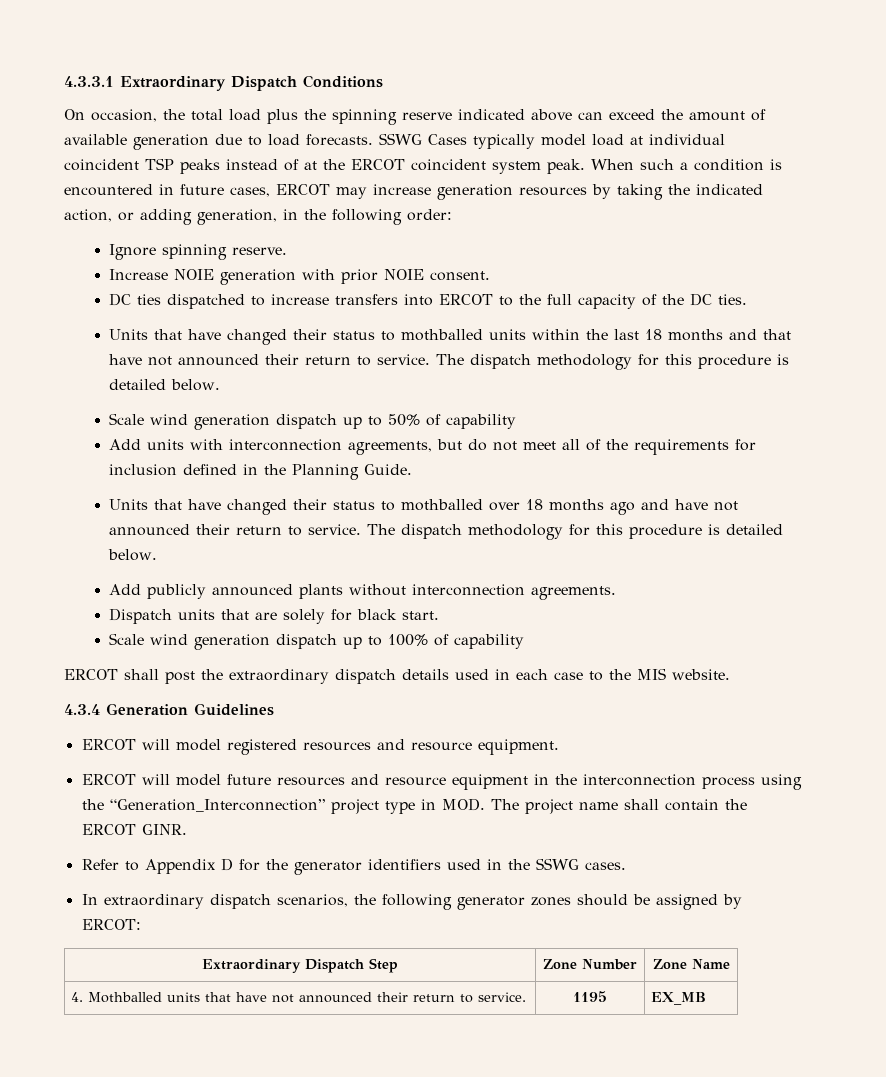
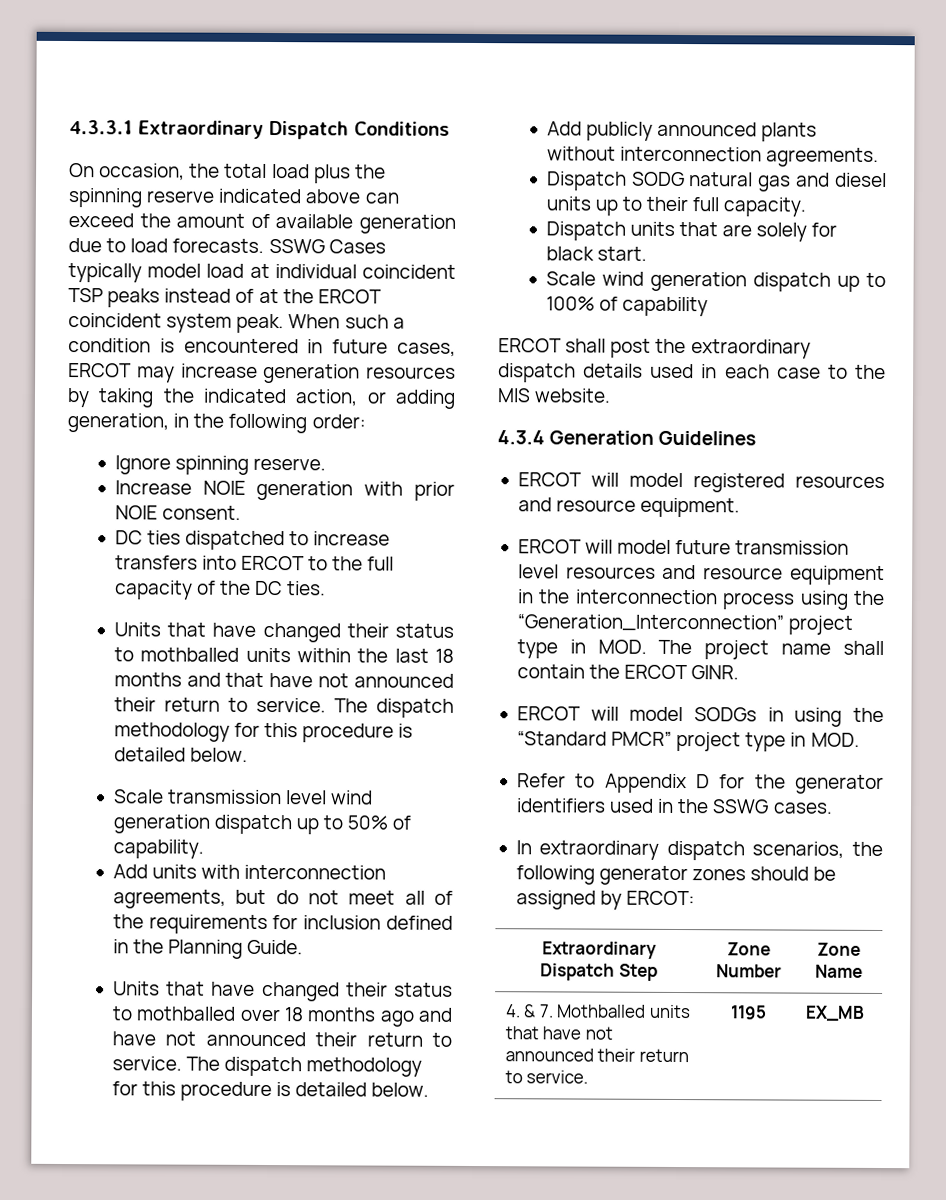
- Scale wind generation dispatch up to 50% of capability
+ Scale transmission level wind generation dispatch up to 50% of capability.
+ Dispatch SODG natural gas and diesel units up to their full capacity.
- ERCOT will model future resources and resource equipment in the interconnection process using the “Generation_Interconnection” project type in MOD. The project name shall contain the ERCOT GINR.
+ ERCOT will model future transmission level resources and resource equipment in the interconnection process using the “Generation_Interconnection” project type in MOD. The project name shall contain the ERCOT GINR.
+ ERCOT will model SODGs in using the “Standard PMCR” project type in MOD.
- 4. Mothballed units that have not announced their return to service. | 1195 | EX_MB
+ 4. & 7. Mothballed units that have not announced their return to service. | 1195 | EX_MB

